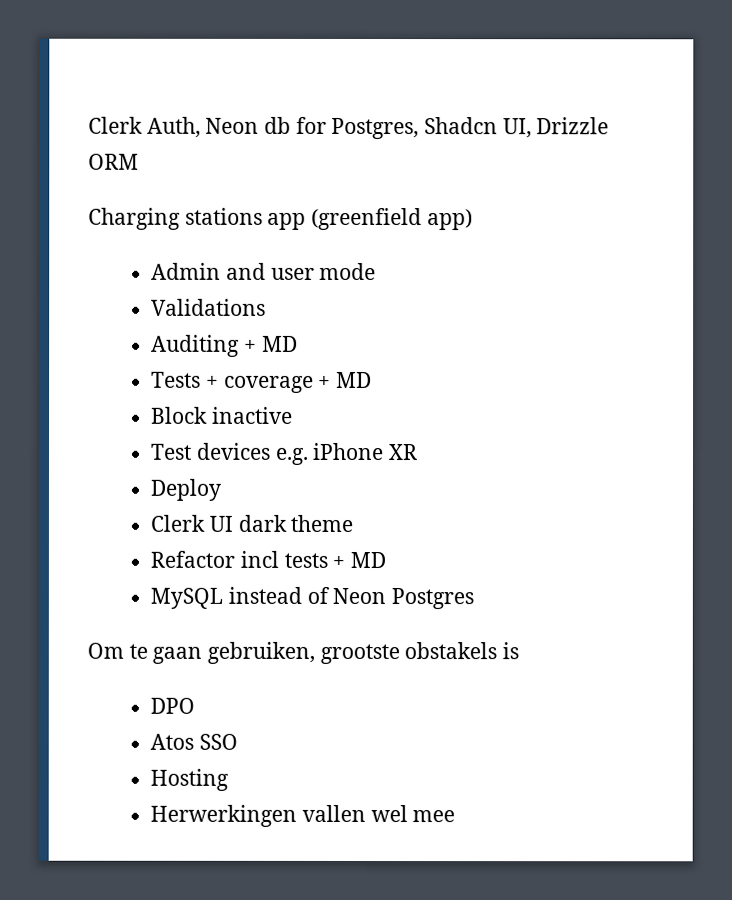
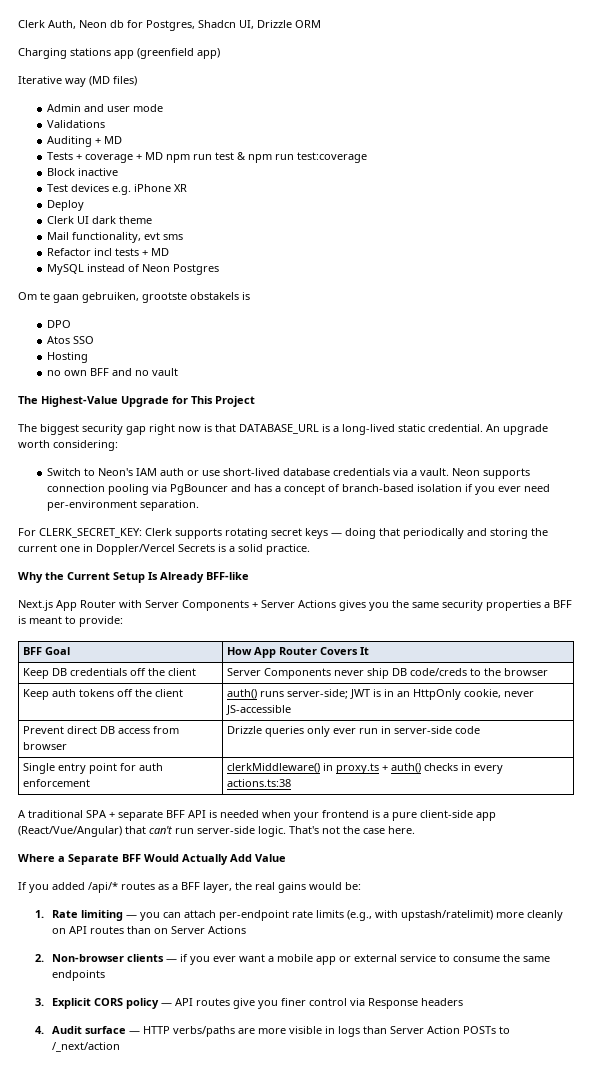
+ Iterative way (MD files)
- Tests + coverage + MD
+ Tests + coverage + MD npm run test & npm run test:coverage
+ Mail functionality, evt sms
- Herwerkingen vallen wel mee
+ no own BFF and no vault
+ The Highest-Value Upgrade for This Project
+ The biggest security gap right now is that DATABASE_URL is a long-lived static credential. An upgrade worth considering:
+ Switch to Neon's IAM auth or use short-lived database credentials via a vault. Neon supports connection pooling via PgBouncer and has a concept of branch-based isolation if you ever need per-environment separation.
+ For CLERK_SECRET_KEY: Clerk supports rotating secret keys — doing that periodically and storing the current one in Doppler/Vercel Secrets is a solid practice.
+ Why the Current Setup Is Already BFF-like
+ Next.js App Router with Server Components + Server Actions gives you the same security properties a BFF is meant to provide:
+ BFF Goal | How App Router Covers It
+ Keep DB credentials off the client | Server Components never ship DB code/creds to the browser
+ Keep auth tokens off the client | auth() runs server-side; JWT is in an HttpOnly cookie, never JS-accessible
+ Prevent direct DB access from browser | Drizzle queries only ever run in server-side code
+ Single entry point for auth enforcement | clerkMiddleware() in proxy.ts + auth() checks in every actions.ts:38
+ A traditional SPA + separate BFF API is needed when your frontend is a pure client-side app (React/Vue/Angular) that can't run server-side logic. That's not the case here.
+ Where a Separate BFF Would Actually Add Value
+ If you added /api/* routes as a BFF layer, the real gains would be:
+ 1. Rate limiting — you can attach per-endpoint rate limits (e.g., with upstash/ratelimit) more cleanly on API routes than on Server Actions
+ 2. Non-browser clients — if you ever want a mobile app or external service to consume the same endpoints
+ 3. Explicit CORS policy — API routes give you finer control via Response headers
+ 4. Audit surface — HTTP verbs/paths are more visible in logs than Server Action POSTs to /_next/action

